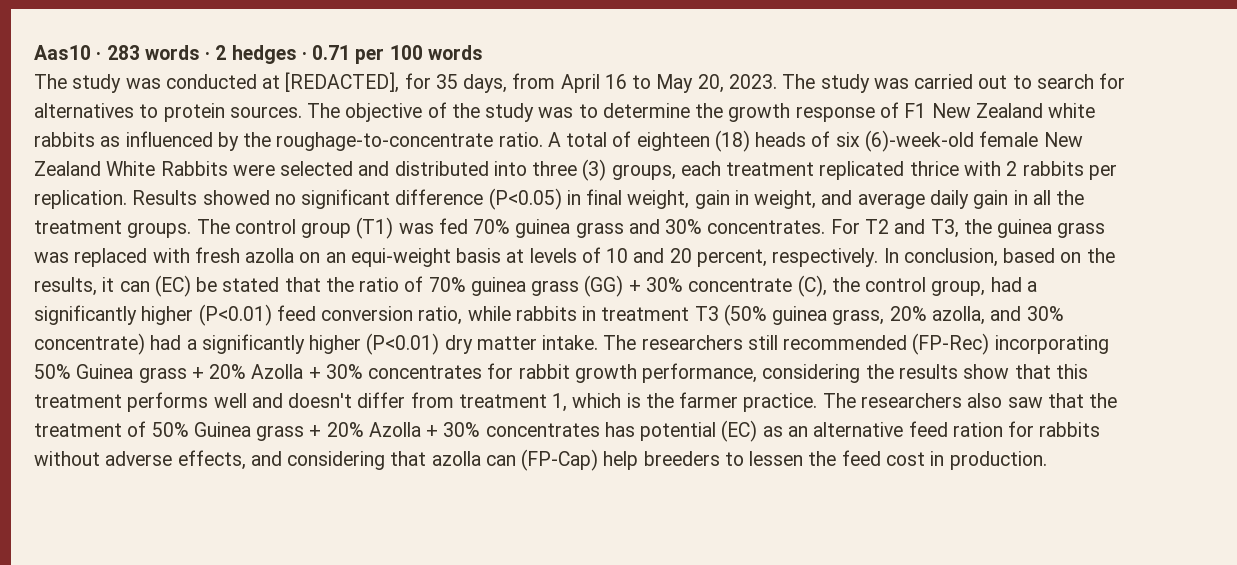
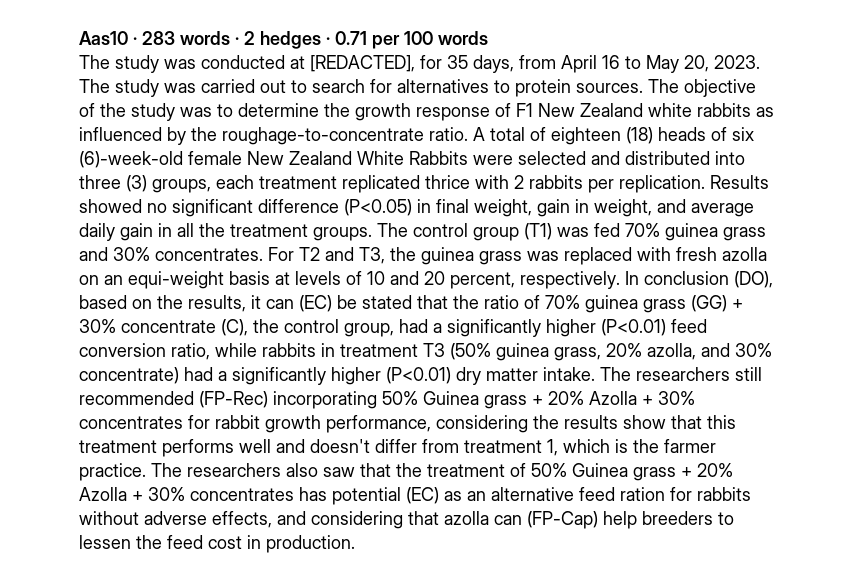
- In conclusion, based on the results, it can (EC) be stated that the ratio of 70% guinea grass (GG) + 30% concentrate (C), the control group, had a significantly higher (P<0.01) feed conversion ratio, while rabbits in treatment T3 (50% guinea grass, 20% azolla, and 30% concentrate) had a significantly higher (P<0.01) dry matter intake.
+ In conclusion (DO), based on the results, it can (EC) be stated that the ratio of 70% guinea grass (GG) + 30% concentrate (C), the control group, had a significantly higher (P<0.01) feed conversion ratio, while rabbits in treatment T3 (50% guinea grass, 20% azolla, and 30% concentrate) had a significantly higher (P<0.01) dry matter intake.

